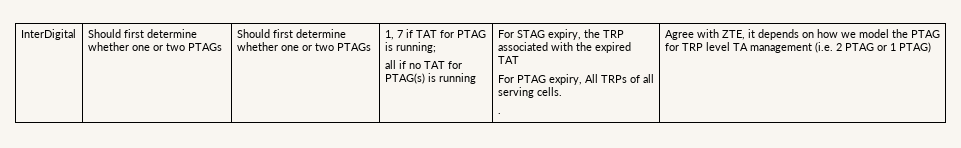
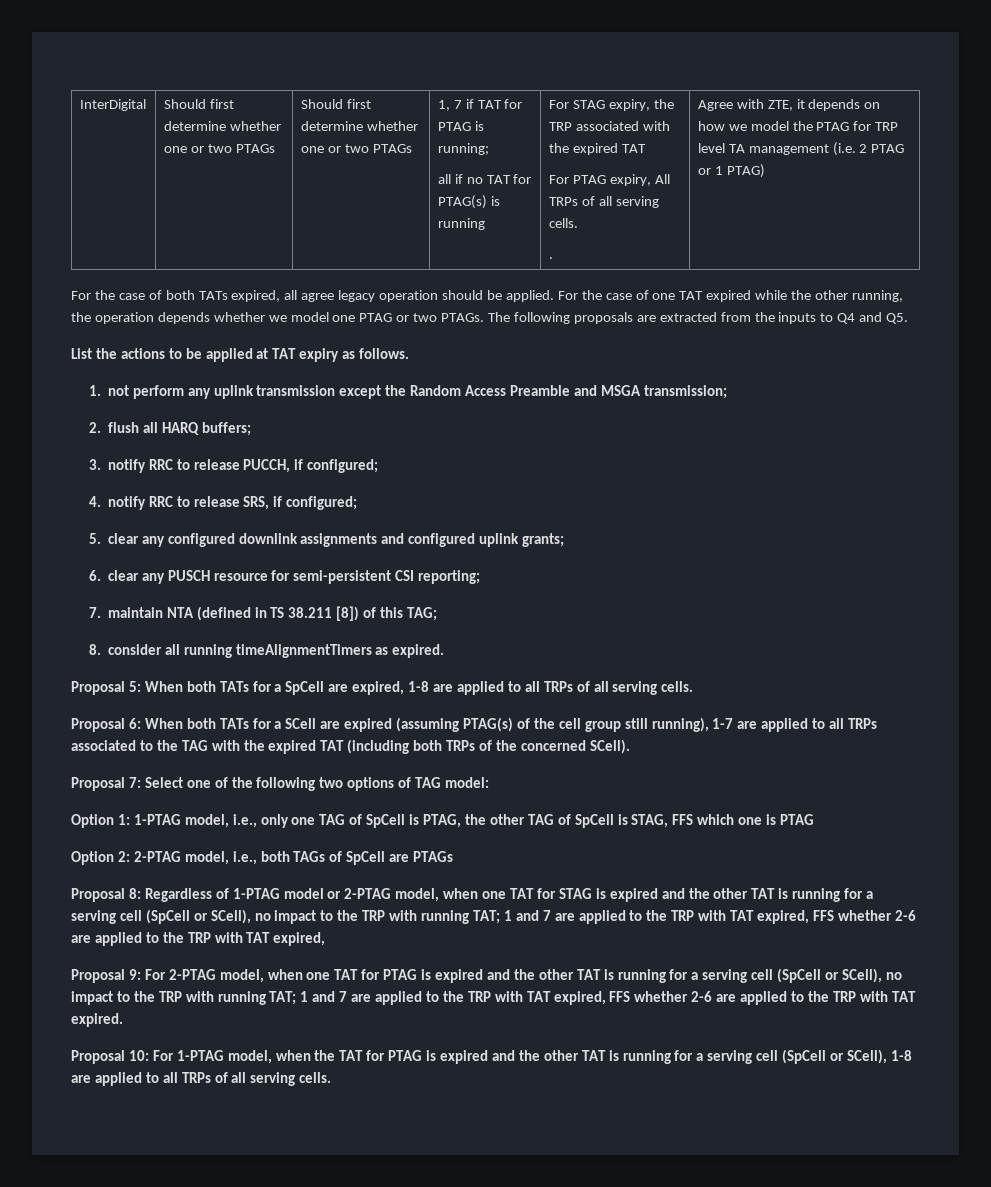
+ For the case of both TATs expired, all agree legacy operation should be applied. For the case of one TAT expired while the other running, the operation depends whether we model one PTAG or two PTAGs. The following proposals are extracted from the inputs to Q4 and Q5.
+ List the actions to be applied at TAT expiry as follows.
+ 1. not perform any uplink transmission except the Random Access Preamble and MSGA transmission;
+ 2. flush all HARQ buffers;
+ 3. notify RRC to release PUCCH, if configured;
+ 4. notify RRC to release SRS, if configured;
+ 5. clear any configured downlink assignments and configured uplink grants;
+ 6. clear any PUSCH resource for semi-persistent CSI reporting;
+ 7. maintain NTA (defined in TS 38.211 [8]) of this TAG;
+ 8. consider all running timeAlignmentTimers as expired.
+ Proposal 5: When both TATs for a SpCell are expired, 1-8 are applied to all TRPs of all serving cells.
+ Proposal 6: When both TATs for a SCell are expired (assuming PTAG(s) of the cell group still running), 1-7 are applied to all TRPs associated to the TAG with the expired TAT (including both TRPs of the concerned SCell).
+ Proposal 7: Select one of the following two options of TAG model:
+ Option 1: 1-PTAG model, i.e., only one TAG of SpCell is PTAG, the other TAG of SpCell is STAG, FFS which one is PTAG
+ Option 2: 2-PTAG model, i.e., both TAGs of SpCell are PTAGs
+ Proposal 8: Regardless of 1-PTAG model or 2-PTAG model, when one TAT for STAG is expired and the other TAT is running for a serving cell (SpCell or SCell), no impact to the TRP with running TAT; 1 and 7 are applied to the TRP with TAT expired, FFS whether 2-6 are applied to the TRP with TAT expired,
+ Proposal 9: For 2-PTAG model, when one TAT for PTAG is expired and the other TAT is running for a serving cell (SpCell or SCell), no impact to the TRP with running TAT; 1 and 7 are applied to the TRP with TAT expired, FFS whether 2-6 are applied to the TRP with TAT expired.
+ Proposal 10: For 1-PTAG model, when the TAT for PTAG is expired and the other TAT is running for a serving cell (SpCell or SCell), 1-8 are applied to all TRPs of all serving cells.

